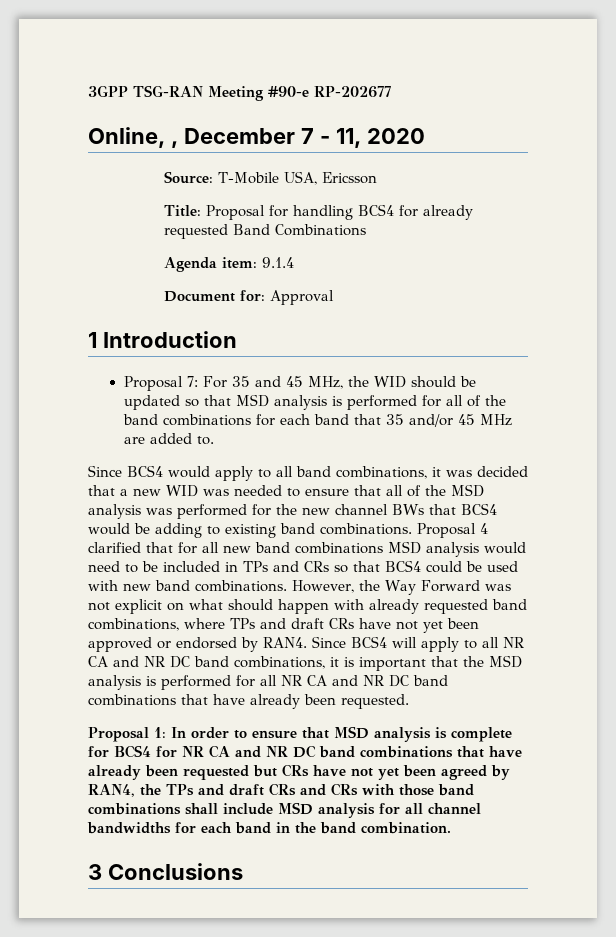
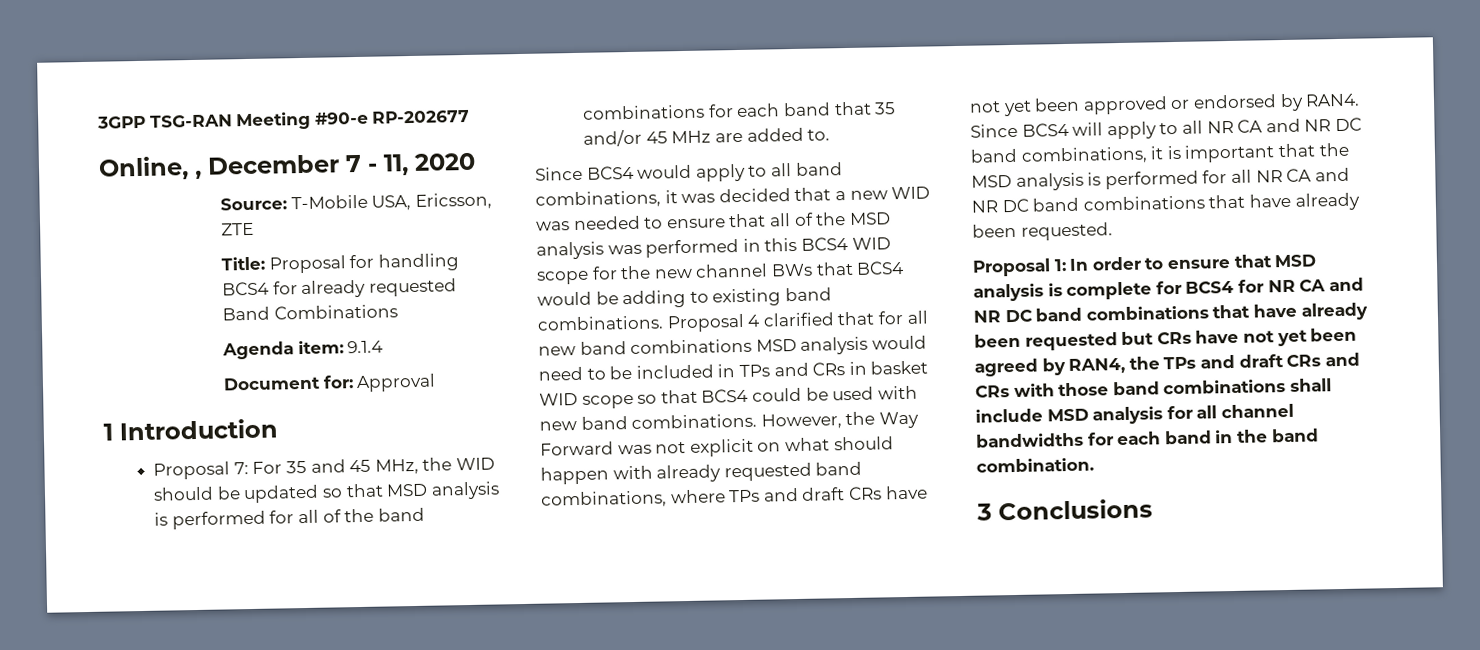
- Source: T-Mobile USA, Ericsson
+ Source: T-Mobile USA, Ericsson, ZTE
- Since BCS4 would apply to all band combinations, it was decided that a new WID was needed to ensure that all of the MSD analysis was performed for the new channel BWs that BCS4 would be adding to existing band combinations.
+ Since BCS4 would apply to all band combinations, it was decided that a new WID was needed to ensure that all of the MSD analysis was performed in this BCS4 WID scope for the new channel BWs that BCS4 would be adding to existing band combinations.
- Proposal 4 clarified that for all new band combinations MSD analysis would need to be included in TPs and CRs so that BCS4 could be used with new band combinations.
+ Proposal 4 clarified that for all new band combinations MSD analysis would need to be included in TPs and CRs in basket WID scope so that BCS4 could be used with new band combinations.

